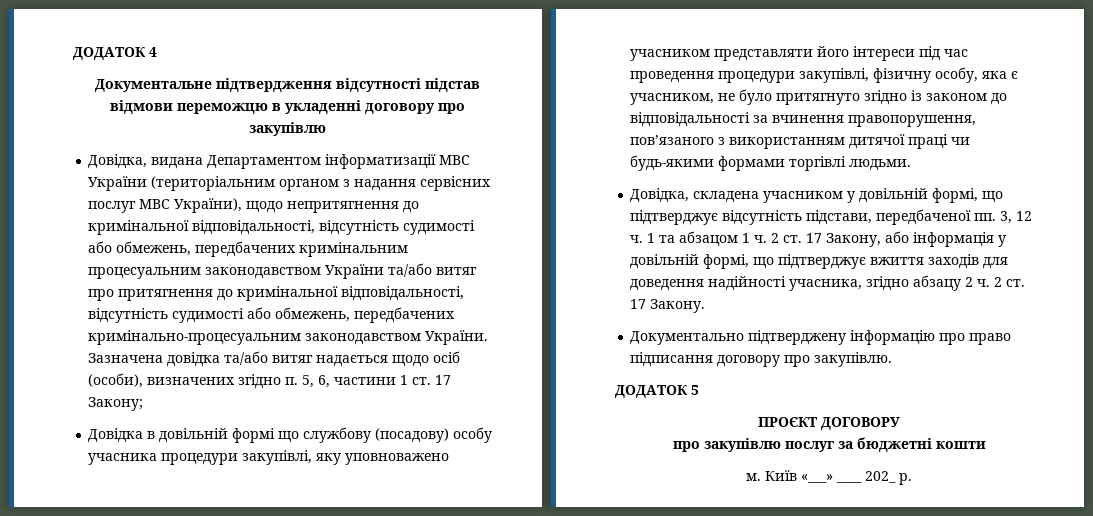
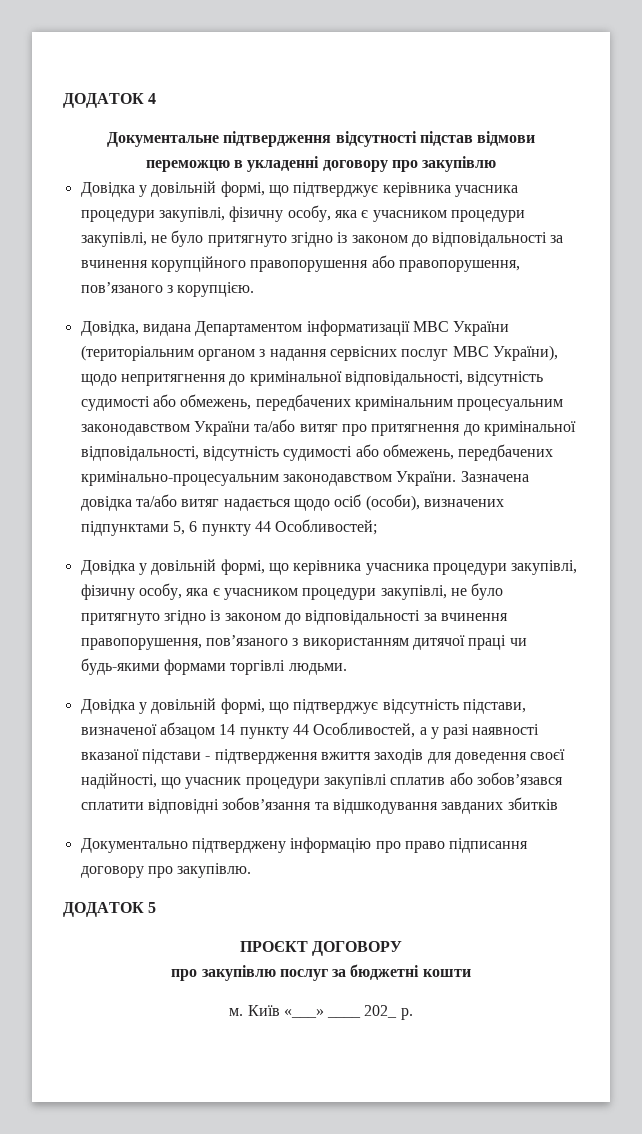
+ Довідка у довільній формі, що підтверджує керівника учасника процедури закупівлі, фізичну особу, яка є учасником процедури закупівлі, не було притягнуто згідно із законом до відповідальності за вчинення корупційного правопорушення або правопорушення, пов’язаного з корупцією.
- Зазначена довідка та/або витяг надається щодо осіб (особи), визначених згідно п. 5, 6, частини 1 ст. 17 Закону;
- Довідка в довільній формі що службову (посадову) особу учасника процедури закупівлі, яку уповноважено учасником представляти його інтереси під час проведення процедури закупівлі, фізичну особу, яка є учасником, не було притягнуто згідно із законом до відповідальності за вчинення правопорушення, пов’язаного з використанням дитячої праці чи будь-якими формами торгівлі людьми.
+ Зазначена довідка та/або витяг надається щодо осіб (особи), визначених підпунктами 5, 6 пункту 44 Особливостей;
+ Довідка у довільній формі, що керівника учасника процедури закупівлі, фізичну особу, яка є учасником процедури закупівлі, не було притягнуто згідно із законом до відповідальності за вчинення правопорушення, пов’язаного з використанням дитячої праці чи будь-якими формами торгівлі людьми.
- Довідка, складена учасником у довільній формі, що підтверджує відсутність підстави, передбаченої пп. 3, 12 ч. 1 та абзацом 1 ч. 2 ст. 17 Закону, або інформація у довільній формі, що підтверджує вжиття заходів для доведення надійності учасника, згідно абзацу 2 ч. 2 ст. 17 Закону.
+ Довідка у довільній формі, що підтверджує відсутність підстави, визначеної абзацом 14 пункту 44 Особливостей, а у разі наявності вказаної підстави - підтвердження вжиття заходів для доведення своєї надійності, що учасник процедури закупівлі сплатив або зобов’язався сплатити відповідні зобов’язання та відшкодування завданих збитків

